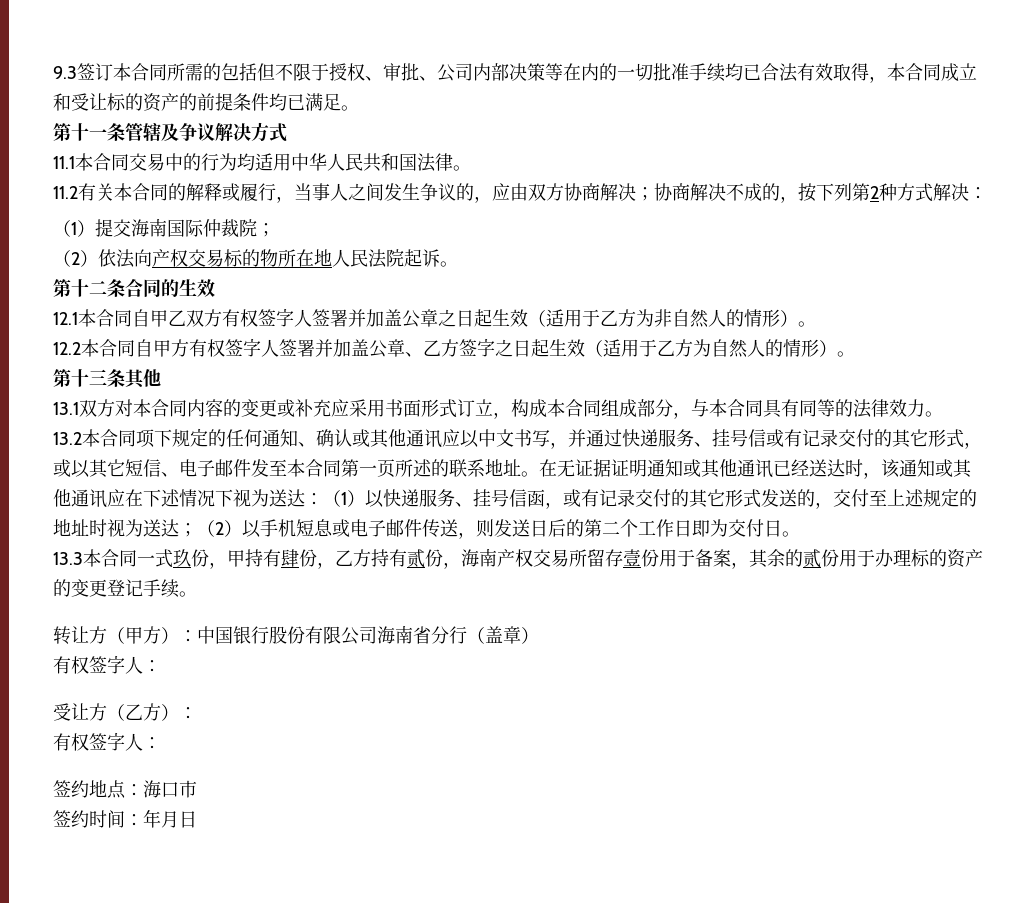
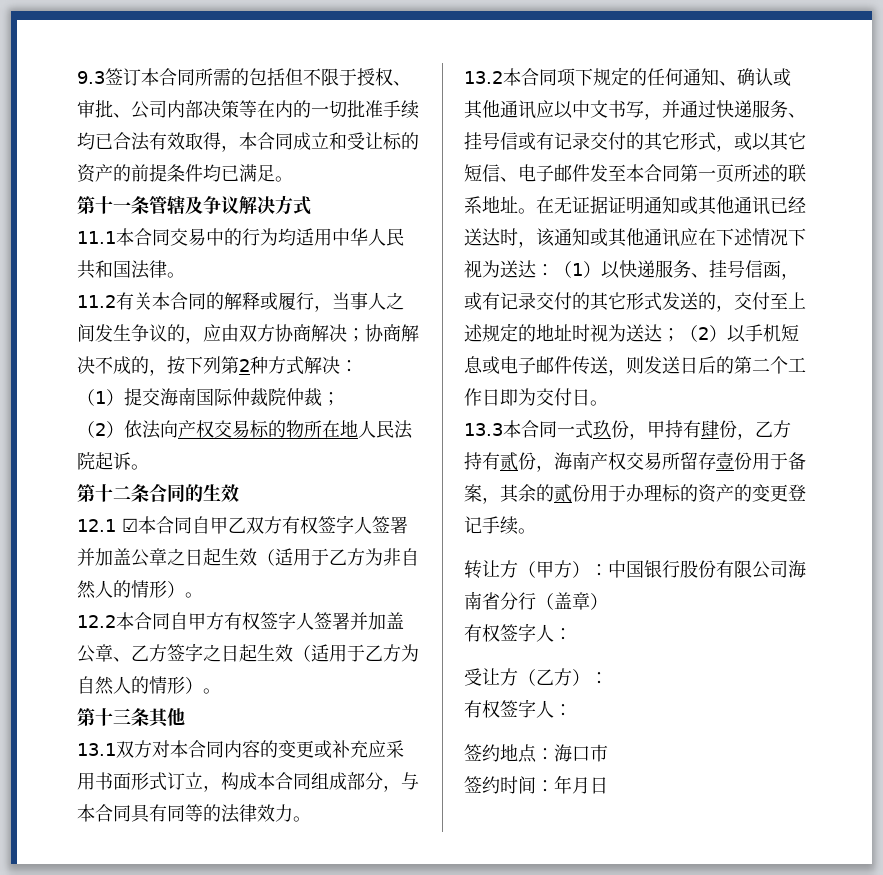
- （1）提交海南国际仲裁院；
+ （1）提交海南国际仲裁院仲裁；
- 12.1本合同自甲乙双方有权签字人签署并加盖公章之日起生效（适用于乙方为非自然人的情形）。
+ 12.1 ☑本合同自甲乙双方有权签字人签署并加盖公章之日起生效（适用于乙方为非自然人的情形）。

